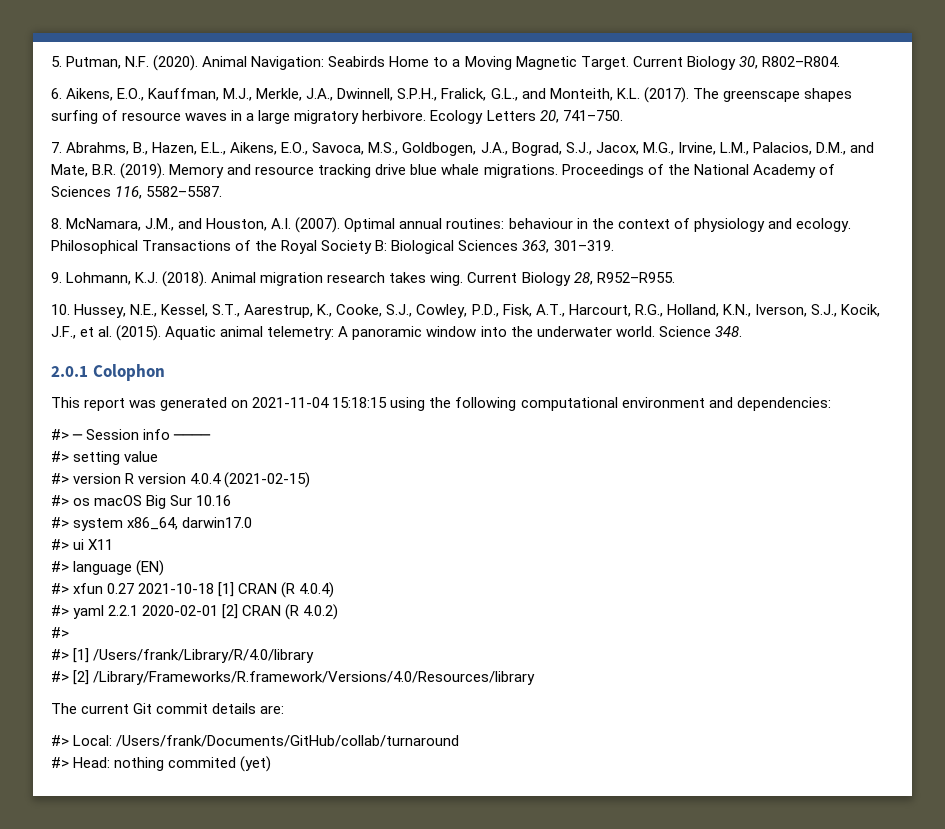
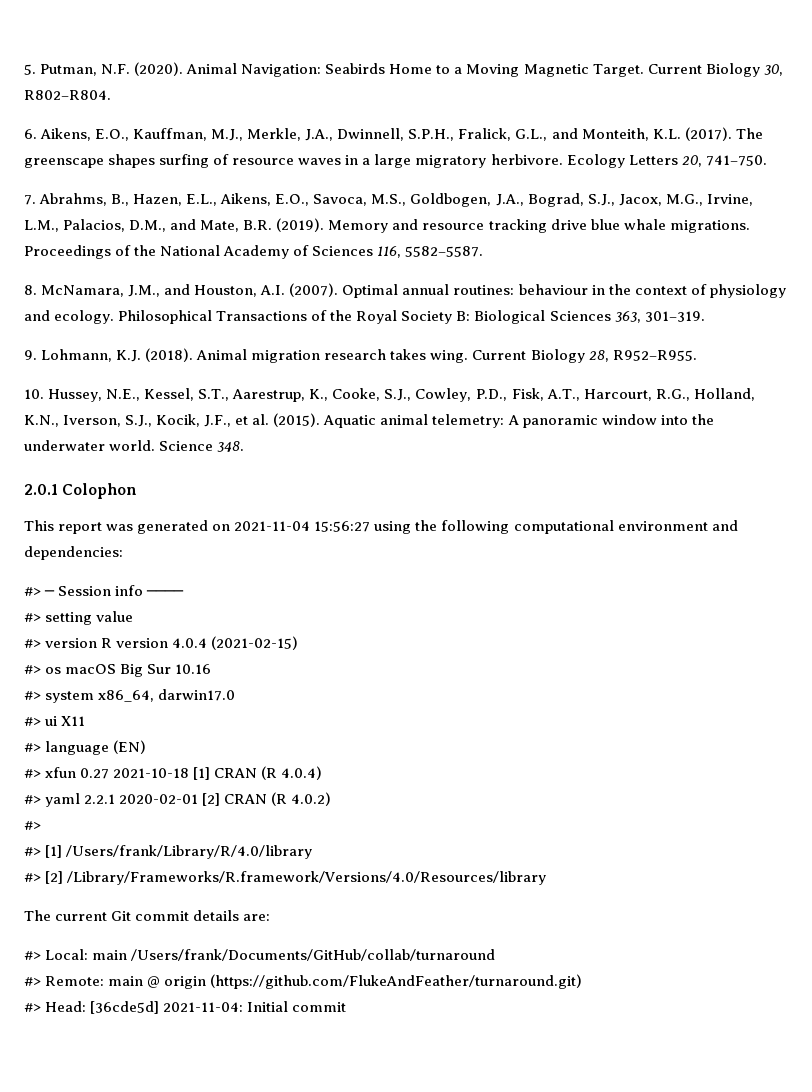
- This report was generated on 2021-11-04 15:18:15 using the following computational environment and dependencies:
+ This report was generated on 2021-11-04 15:56:27 using the following computational environment and dependencies:
- #> Local: /Users/frank/Documents/GitHub/collab/turnaround
+ #> Local: main /Users/frank/Documents/GitHub/collab/turnaround
- #> Head: nothing commited (yet)
+ #> Remote: main @ origin (https://github.com/FlukeAndFeather/turnaround.git)
+ #> Head: [36cde5d] 2021-11-04: Initial commit

